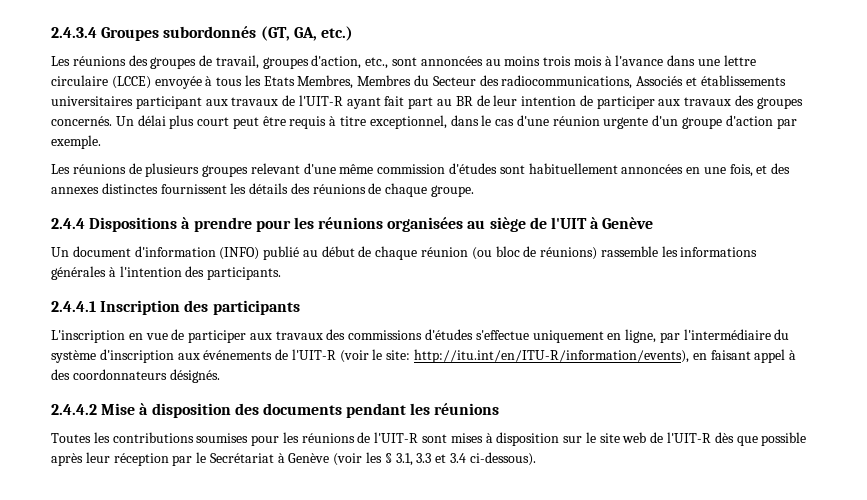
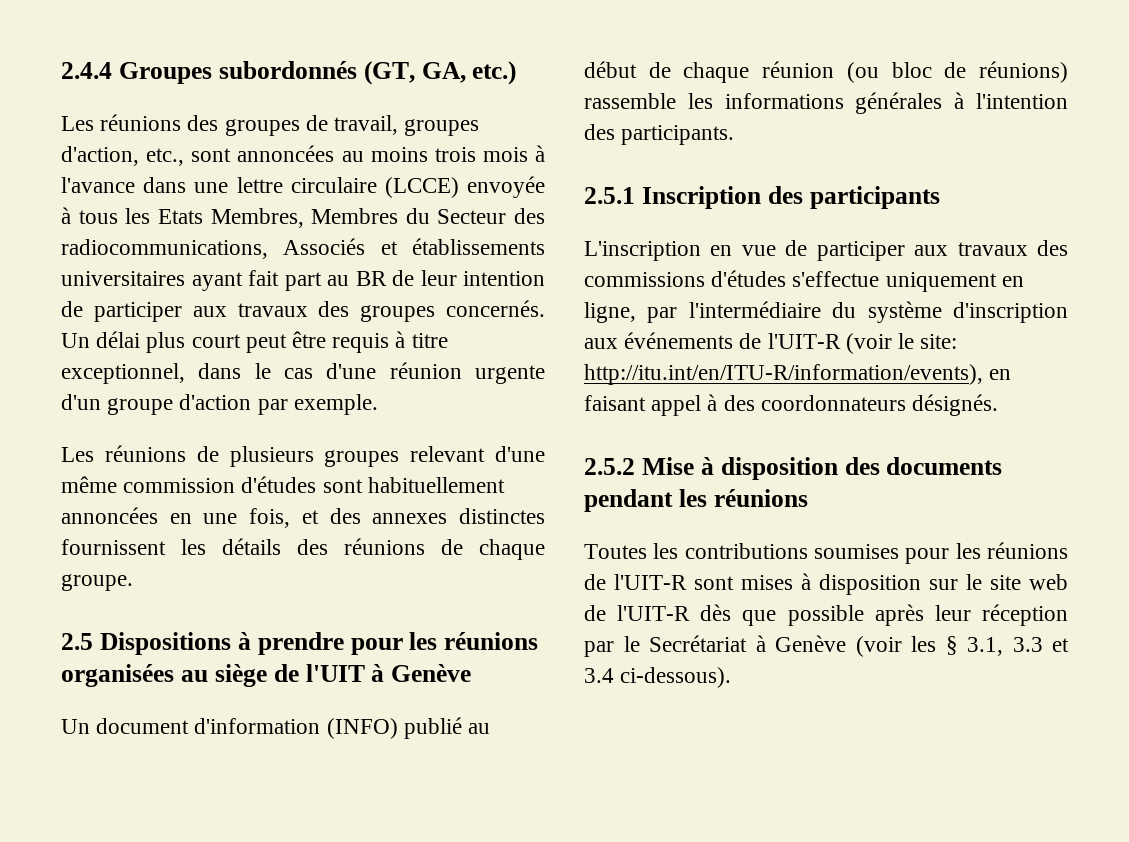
- 2.4.3.4 Groupes subordonnés (GT, GA, etc.)
+ 2.4.4 Groupes subordonnés (GT, GA, etc.)
- Les réunions des groupes de travail, groupes d'action, etc., sont annoncées au moins trois mois à l'avance dans une lettre circulaire (LCCE) envoyée à tous les Etats Membres, Membres du Secteur des radiocommunications, Associés et établissements universitaires participant aux travaux de l'UIT-R ayant fait part au BR de leur intention de participer aux travaux des groupes concernés.
+ Les réunions des groupes de travail, groupes d'action, etc., sont annoncées au moins trois mois à l'avance dans une lettre circulaire (LCCE) envoyée à tous les Etats Membres, Membres du Secteur des radiocommunications, Associés et établissements universitaires ayant fait part au BR de leur intention de participer aux travaux des groupes concernés.
- 2.4.4 Dispositions à prendre pour les réunions organisées au siège de l'UIT à Genève
+ 2.5 Dispositions à prendre pour les réunions organisées au siège de l'UIT à Genève
- 2.4.4.1 Inscription des participants
+ 2.5.1 Inscription des participants
- 2.4.4.2 Mise à disposition des documents pendant les réunions
+ 2.5.2 Mise à disposition des documents pendant les réunions

